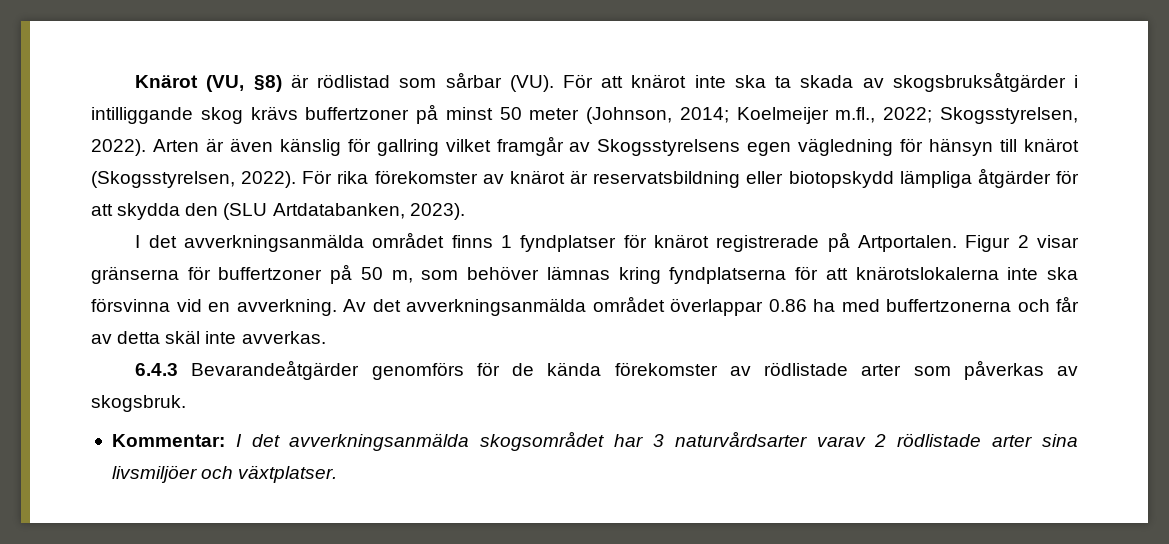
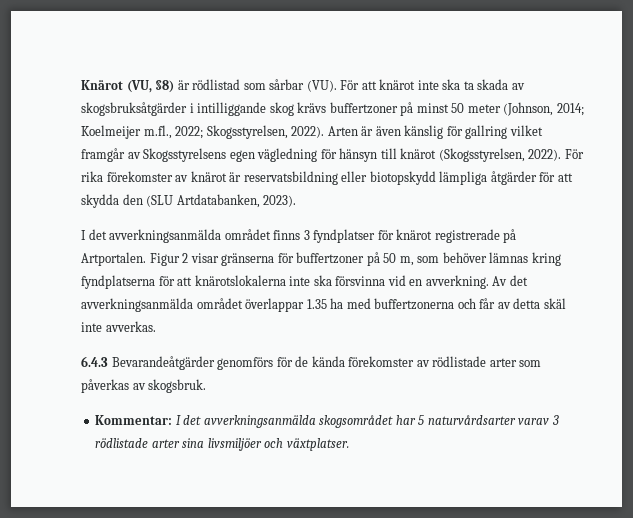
- I det avverkningsanmälda området finns 1 fyndplatser för knärot registrerade på Artportalen.
+ I det avverkningsanmälda området finns 3 fyndplatser för knärot registrerade på Artportalen.
- Av det avverkningsanmälda området överlappar 0.86 ha med buffertzonerna och får av detta skäl inte avverkas.
+ Av det avverkningsanmälda området överlappar 1.35 ha med buffertzonerna och får av detta skäl inte avverkas.
- Kommentar: I det avverkningsanmälda skogsområdet har 3 naturvårdsarter varav 2 rödlistade arter sina livsmiljöer och växtplatser.
+ Kommentar: I det avverkningsanmälda skogsområdet har 5 naturvårdsarter varav 3 rödlistade arter sina livsmiljöer och växtplatser.

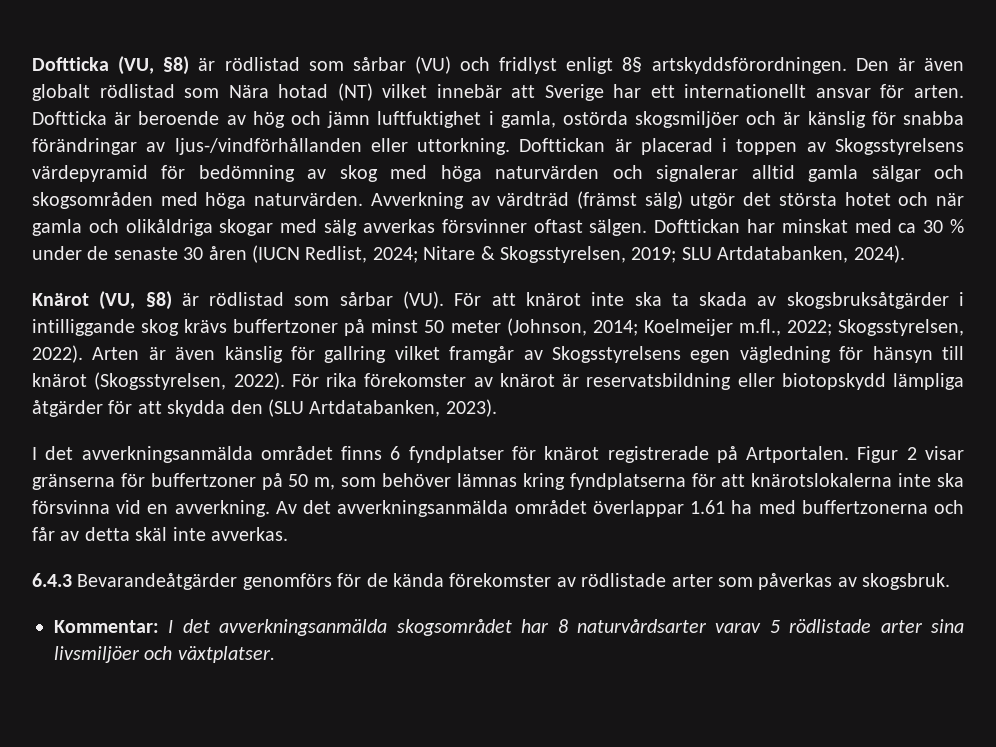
+ Doftticka (VU, §8) är rödlistad som sårbar (VU) och fridlyst enligt 8§ artskyddsförordningen. Den är även globalt rödlistad som Nära hotad (NT) vilket innebär att Sverige har ett internationellt ansvar för arten. Doftticka är beroende av hög och jämn luftfuktighet i gamla, ostörda skogsmiljöer och är känslig för snabba förändringar av ljus-/vindförhållanden eller uttorkning. Dofttickan är placerad i toppen av Skogsstyrelsens värdepyramid för bedömning av skog med höga naturvärden och signalerar alltid gamla sälgar och skogsområden med höga naturvärden. Avverkning av värdträd (främst sälg) utgör det största hotet och när gamla och olikåldriga skogar med sälg avverkas försvinner oftast sälgen. Dofttickan har minskat med ca 30 % under de senaste 30 åren (IUCN Redlist, 2024; Nitare & Skogsstyrelsen, 2019; SLU Artdatabanken, 2024).
- I det avverkningsanmälda området finns 3 fyndplatser för knärot registrerade på Artportalen.
+ I det avverkningsanmälda området finns 6 fyndplatser för knärot registrerade på Artportalen.
- Av det avverkningsanmälda området överlappar 1.35 ha med buffertzonerna och får av detta skäl inte avverkas.
+ Av det avverkningsanmälda området överlappar 1.61 ha med buffertzonerna och får av detta skäl inte avverkas.
- Kommentar: I det avverkningsanmälda skogsområdet har 5 naturvårdsarter varav 3 rödlistade arter sina livsmiljöer och växtplatser.
+ Kommentar: I det avverkningsanmälda skogsområdet har 8 naturvårdsarter varav 5 rödlistade arter sina livsmiljöer och växtplatser.

